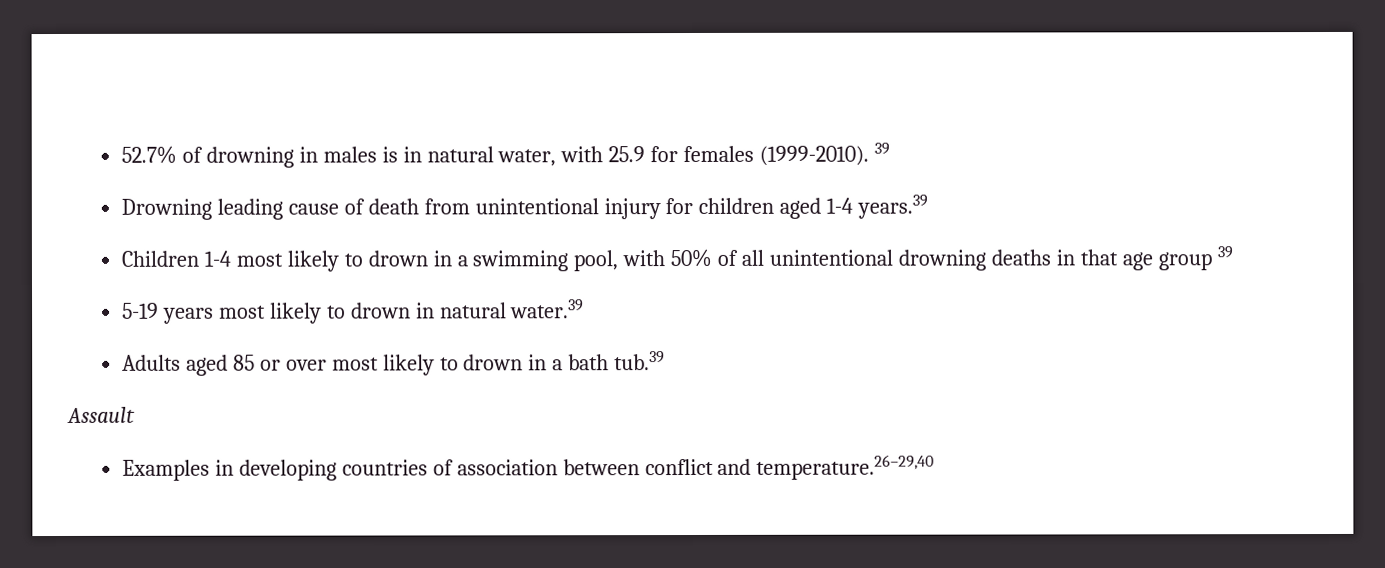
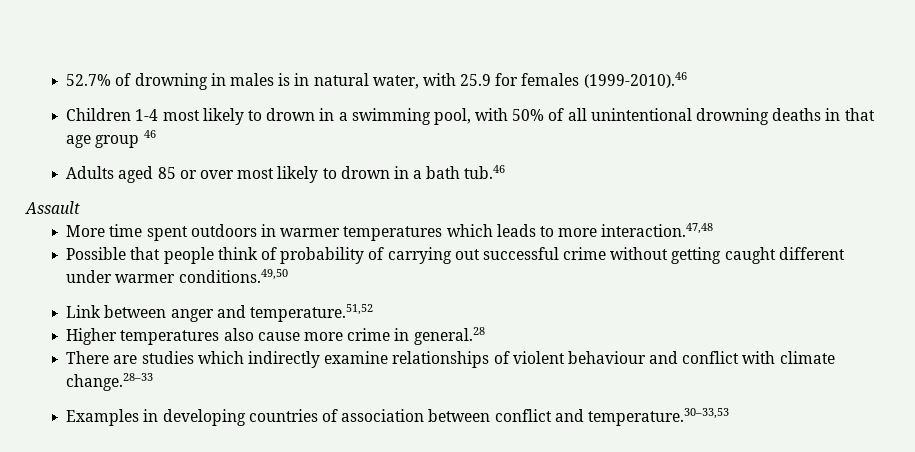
- 52.7% of drowning in males is in natural water, with 25.9 for females (1999-2010). 39
- Drowning leading cause of death from unintentional injury for children aged 1-4 years.39
+ 52.7% of drowning in males is in natural water, with 25.9 for females (1999-2010).46
- Children 1-4 most likely to drown in a swimming pool, with 50% of all unintentional drowning deaths in that age group 39
- 5-19 years most likely to drown in natural water.39
+ Children 1-4 most likely to drown in a swimming pool, with 50% of all unintentional drowning deaths in that age group 46
- Adults aged 85 or over most likely to drown in a bath tub.39
+ Adults aged 85 or over most likely to drown in a bath tub.46
+ More time spent outdoors in warmer temperatures which leads to more interaction.47,48
+ Possible that people think of probability of carrying out successful crime without getting caught different under warmer conditions.49,50
+ Link between anger and temperature.51,52
+ Higher temperatures also cause more crime in general.28
+ There are studies which indirectly examine relationships of violent behaviour and conflict with climate change.28–33
- Examples in developing countries of association between conflict and temperature.26–29,40
+ Examples in developing countries of association between conflict and temperature.30–33,53

